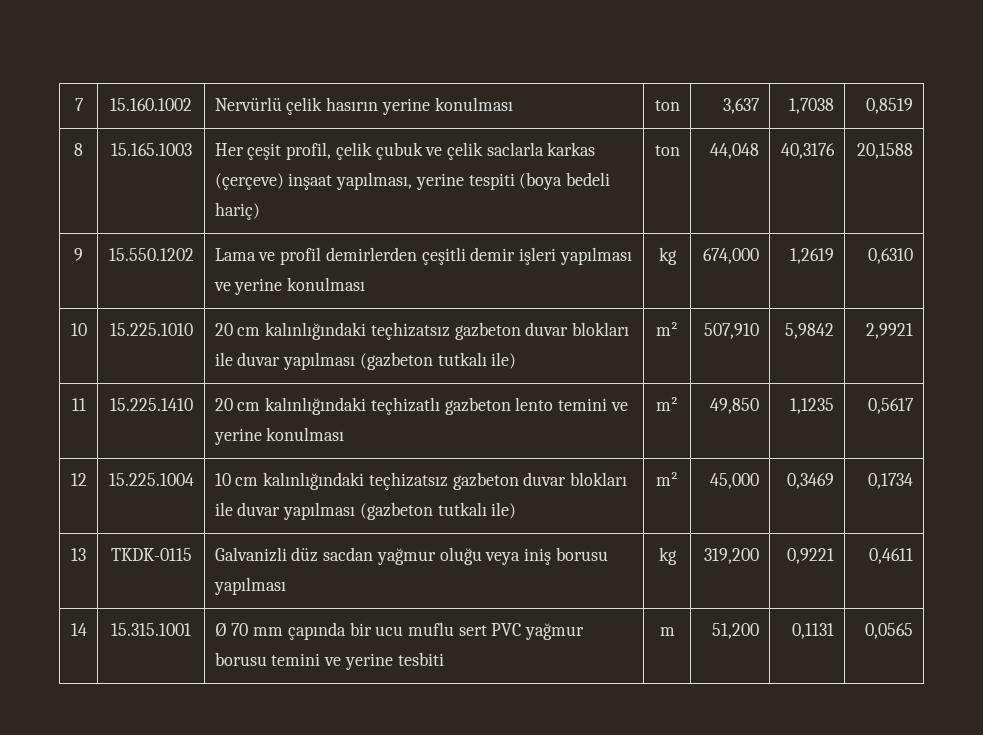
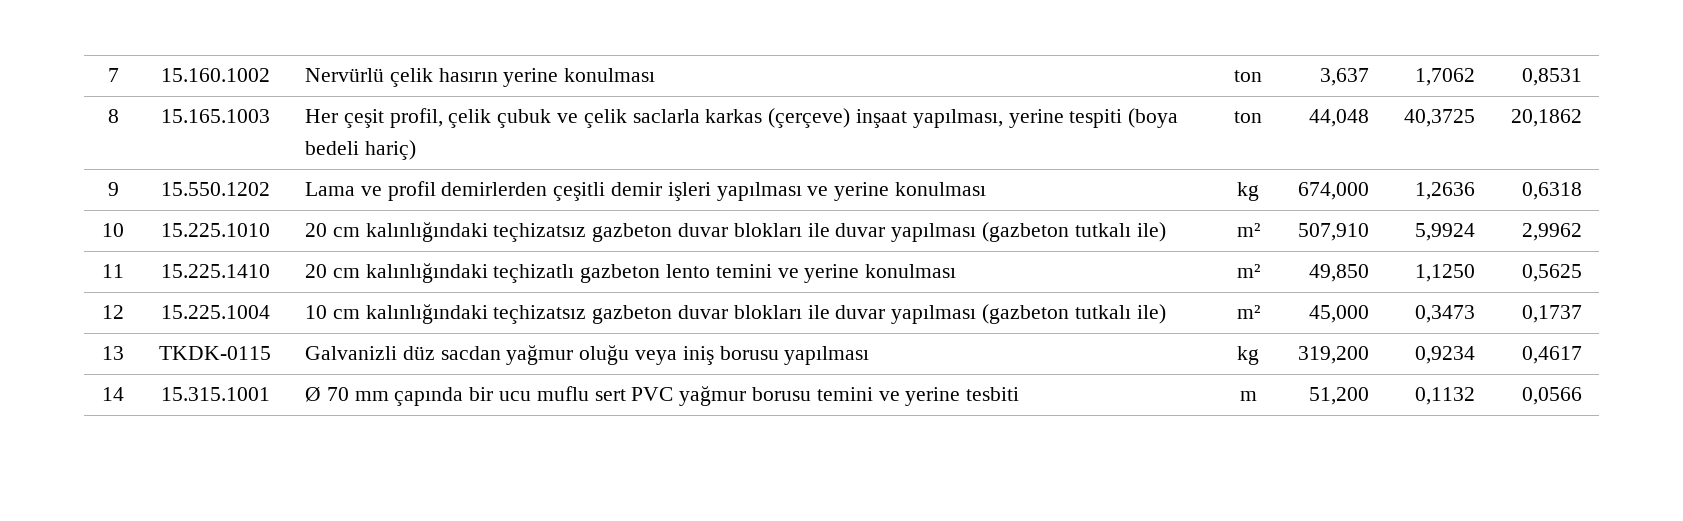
- 7 | 15.160.1002 | Nervürlü çelik hasırın yerine konulması | ton | 3,637 | 1,7038 | 0,8519
+ 7 | 15.160.1002 | Nervürlü çelik hasırın yerine konulması | ton | 3,637 | 1,7062 | 0,8531
- 8 | 15.165.1003 | Her çeşit profil, çelik çubuk ve çelik saclarla karkas (çerçeve) inşaat yapılması, yerine tespiti (boya bedeli hariç) | ton | 44,048 | 40,3176 | 20,1588
+ 8 | 15.165.1003 | Her çeşit profil, çelik çubuk ve çelik saclarla karkas (çerçeve) inşaat yapılması, yerine tespiti (boya bedeli hariç) | ton | 44,048 | 40,3725 | 20,1862
- 9 | 15.550.1202 | Lama ve profil demirlerden çeşitli demir işleri yapılması ve yerine konulması | kg | 674,000 | 1,2619 | 0,6310
+ 9 | 15.550.1202 | Lama ve profil demirlerden çeşitli demir işleri yapılması ve yerine konulması | kg | 674,000 | 1,2636 | 0,6318
- 10 | 15.225.1010 | 20 cm kalınlığındaki teçhizatsız gazbeton duvar blokları ile duvar yapılması (gazbeton tutkalı ile) | m² | 507,910 | 5,9842 | 2,9921
+ 10 | 15.225.1010 | 20 cm kalınlığındaki teçhizatsız gazbeton duvar blokları ile duvar yapılması (gazbeton tutkalı ile) | m² | 507,910 | 5,9924 | 2,9962
- 11 | 15.225.1410 | 20 cm kalınlığındaki teçhizatlı gazbeton lento temini ve yerine konulması | m² | 49,850 | 1,1235 | 0,5617
+ 11 | 15.225.1410 | 20 cm kalınlığındaki teçhizatlı gazbeton lento temini ve yerine konulması | m² | 49,850 | 1,1250 | 0,5625
- 12 | 15.225.1004 | 10 cm kalınlığındaki teçhizatsız gazbeton duvar blokları ile duvar yapılması (gazbeton tutkalı ile) | m² | 45,000 | 0,3469 | 0,1734
+ 12 | 15.225.1004 | 10 cm kalınlığındaki teçhizatsız gazbeton duvar blokları ile duvar yapılması (gazbeton tutkalı ile) | m² | 45,000 | 0,3473 | 0,1737
- 13 | TKDK-0115 | Galvanizli düz sacdan yağmur oluğu veya iniş borusu yapılması | kg | 319,200 | 0,9221 | 0,4611
+ 13 | TKDK-0115 | Galvanizli düz sacdan yağmur oluğu veya iniş borusu yapılması | kg | 319,200 | 0,9234 | 0,4617
- 14 | 15.315.1001 | Ø 70 mm çapında bir ucu muflu sert PVC yağmur borusu temini ve yerine tesbiti | m | 51,200 | 0,1131 | 0,0565
+ 14 | 15.315.1001 | Ø 70 mm çapında bir ucu muflu sert PVC yağmur borusu temini ve yerine tesbiti | m | 51,200 | 0,1132 | 0,0566

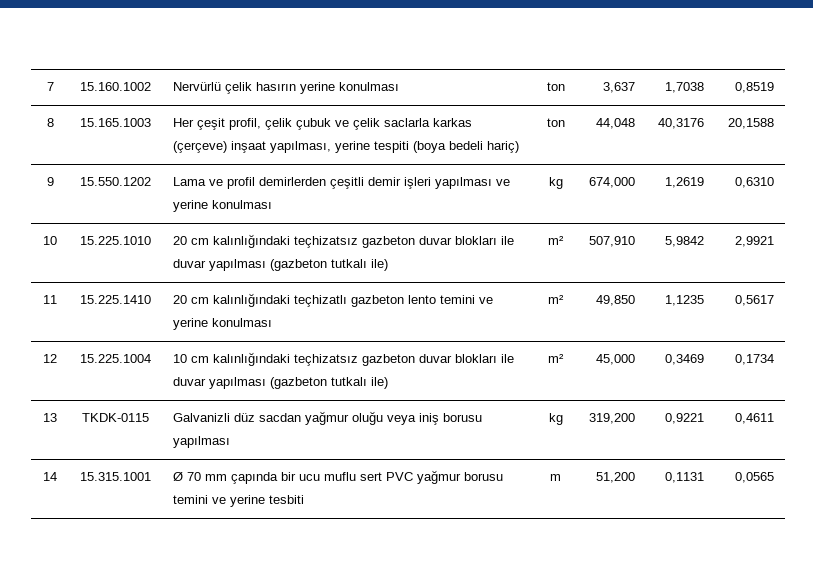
- 7 | 15.160.1002 | Nervürlü çelik hasırın yerine konulması | ton | 3,637 | 1,7062 | 0,8531
+ 7 | 15.160.1002 | Nervürlü çelik hasırın yerine konulması | ton | 3,637 | 1,7038 | 0,8519
- 8 | 15.165.1003 | Her çeşit profil, çelik çubuk ve çelik saclarla karkas (çerçeve) inşaat yapılması, yerine tespiti (boya bedeli hariç) | ton | 44,048 | 40,3725 | 20,1862
+ 8 | 15.165.1003 | Her çeşit profil, çelik çubuk ve çelik saclarla karkas (çerçeve) inşaat yapılması, yerine tespiti (boya bedeli hariç) | ton | 44,048 | 40,3176 | 20,1588
- 9 | 15.550.1202 | Lama ve profil demirlerden çeşitli demir işleri yapılması ve yerine konulması | kg | 674,000 | 1,2636 | 0,6318
+ 9 | 15.550.1202 | Lama ve profil demirlerden çeşitli demir işleri yapılması ve yerine konulması | kg | 674,000 | 1,2619 | 0,6310
- 10 | 15.225.1010 | 20 cm kalınlığındaki teçhizatsız gazbeton duvar blokları ile duvar yapılması (gazbeton tutkalı ile) | m² | 507,910 | 5,9924 | 2,9962
+ 10 | 15.225.1010 | 20 cm kalınlığındaki teçhizatsız gazbeton duvar blokları ile duvar yapılması (gazbeton tutkalı ile) | m² | 507,910 | 5,9842 | 2,9921
- 11 | 15.225.1410 | 20 cm kalınlığındaki teçhizatlı gazbeton lento temini ve yerine konulması | m² | 49,850 | 1,1250 | 0,5625
+ 11 | 15.225.1410 | 20 cm kalınlığındaki teçhizatlı gazbeton lento temini ve yerine konulması | m² | 49,850 | 1,1235 | 0,5617
- 12 | 15.225.1004 | 10 cm kalınlığındaki teçhizatsız gazbeton duvar blokları ile duvar yapılması (gazbeton tutkalı ile) | m² | 45,000 | 0,3473 | 0,1737
+ 12 | 15.225.1004 | 10 cm kalınlığındaki teçhizatsız gazbeton duvar blokları ile duvar yapılması (gazbeton tutkalı ile) | m² | 45,000 | 0,3469 | 0,1734
- 13 | TKDK-0115 | Galvanizli düz sacdan yağmur oluğu veya iniş borusu yapılması | kg | 319,200 | 0,9234 | 0,4617
+ 13 | TKDK-0115 | Galvanizli düz sacdan yağmur oluğu veya iniş borusu yapılması | kg | 319,200 | 0,9221 | 0,4611
- 14 | 15.315.1001 | Ø 70 mm çapında bir ucu muflu sert PVC yağmur borusu temini ve yerine tesbiti | m | 51,200 | 0,1132 | 0,0566
+ 14 | 15.315.1001 | Ø 70 mm çapında bir ucu muflu sert PVC yağmur borusu temini ve yerine tesbiti | m | 51,200 | 0,1131 | 0,0565

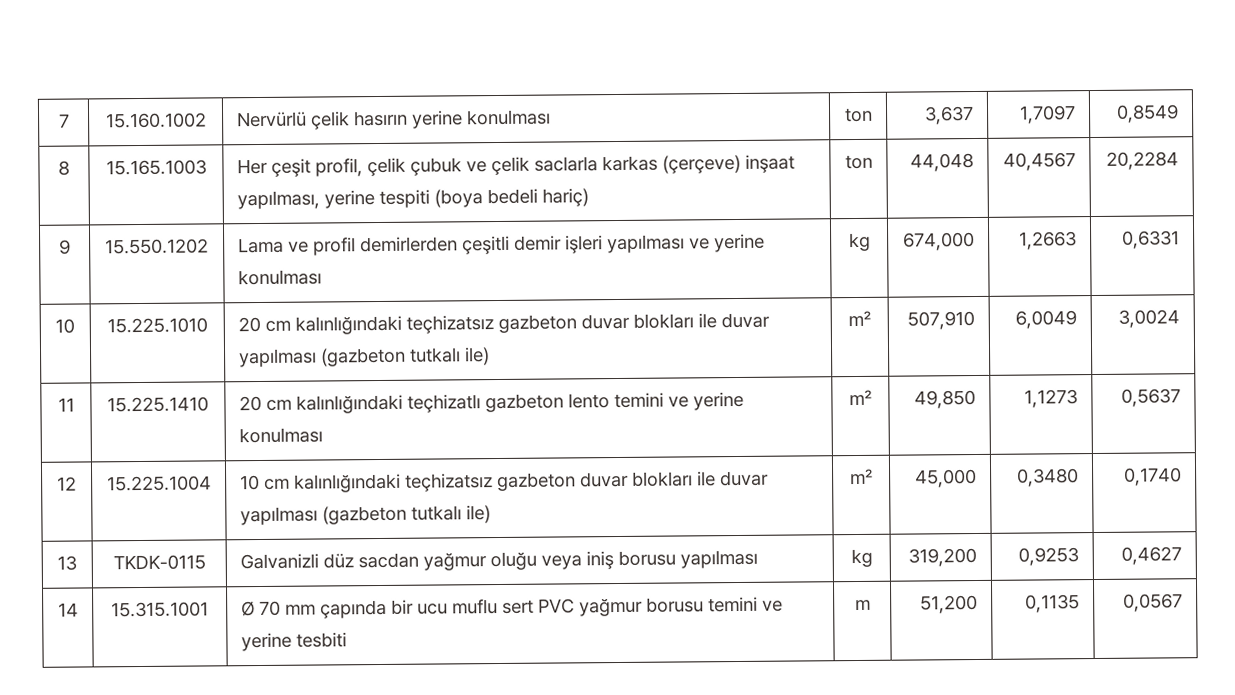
- 7 | 15.160.1002 | Nervürlü çelik hasırın yerine konulması | ton | 3,637 | 1,7038 | 0,8519
+ 7 | 15.160.1002 | Nervürlü çelik hasırın yerine konulması | ton | 3,637 | 1,7097 | 0,8549
- 8 | 15.165.1003 | Her çeşit profil, çelik çubuk ve çelik saclarla karkas (çerçeve) inşaat yapılması, yerine tespiti (boya bedeli hariç) | ton | 44,048 | 40,3176 | 20,1588
+ 8 | 15.165.1003 | Her çeşit profil, çelik çubuk ve çelik saclarla karkas (çerçeve) inşaat yapılması, yerine tespiti (boya bedeli hariç) | ton | 44,048 | 40,4567 | 20,2284
- 9 | 15.550.1202 | Lama ve profil demirlerden çeşitli demir işleri yapılması ve yerine konulması | kg | 674,000 | 1,2619 | 0,6310
+ 9 | 15.550.1202 | Lama ve profil demirlerden çeşitli demir işleri yapılması ve yerine konulması | kg | 674,000 | 1,2663 | 0,6331
- 10 | 15.225.1010 | 20 cm kalınlığındaki teçhizatsız gazbeton duvar blokları ile duvar yapılması (gazbeton tutkalı ile) | m² | 507,910 | 5,9842 | 2,9921
+ 10 | 15.225.1010 | 20 cm kalınlığındaki teçhizatsız gazbeton duvar blokları ile duvar yapılması (gazbeton tutkalı ile) | m² | 507,910 | 6,0049 | 3,0024
- 11 | 15.225.1410 | 20 cm kalınlığındaki teçhizatlı gazbeton lento temini ve yerine konulması | m² | 49,850 | 1,1235 | 0,5617
+ 11 | 15.225.1410 | 20 cm kalınlığındaki teçhizatlı gazbeton lento temini ve yerine konulması | m² | 49,850 | 1,1273 | 0,5637
- 12 | 15.225.1004 | 10 cm kalınlığındaki teçhizatsız gazbeton duvar blokları ile duvar yapılması (gazbeton tutkalı ile) | m² | 45,000 | 0,3469 | 0,1734
+ 12 | 15.225.1004 | 10 cm kalınlığındaki teçhizatsız gazbeton duvar blokları ile duvar yapılması (gazbeton tutkalı ile) | m² | 45,000 | 0,3480 | 0,1740
- 13 | TKDK-0115 | Galvanizli düz sacdan yağmur oluğu veya iniş borusu yapılması | kg | 319,200 | 0,9221 | 0,4611
+ 13 | TKDK-0115 | Galvanizli düz sacdan yağmur oluğu veya iniş borusu yapılması | kg | 319,200 | 0,9253 | 0,4627
- 14 | 15.315.1001 | Ø 70 mm çapında bir ucu muflu sert PVC yağmur borusu temini ve yerine tesbiti | m | 51,200 | 0,1131 | 0,0565
+ 14 | 15.315.1001 | Ø 70 mm çapında bir ucu muflu sert PVC yağmur borusu temini ve yerine tesbiti | m | 51,200 | 0,1135 | 0,0567

